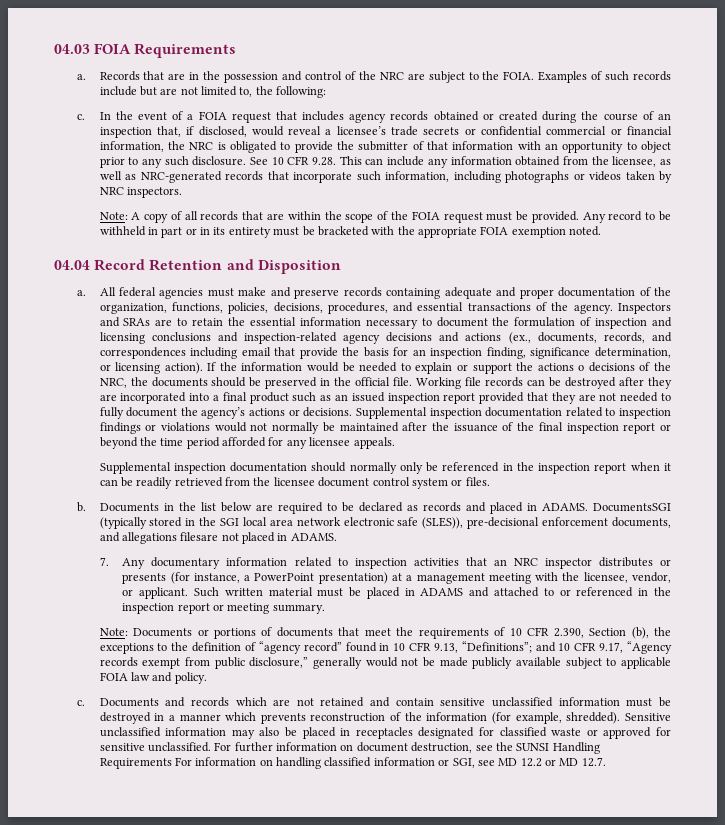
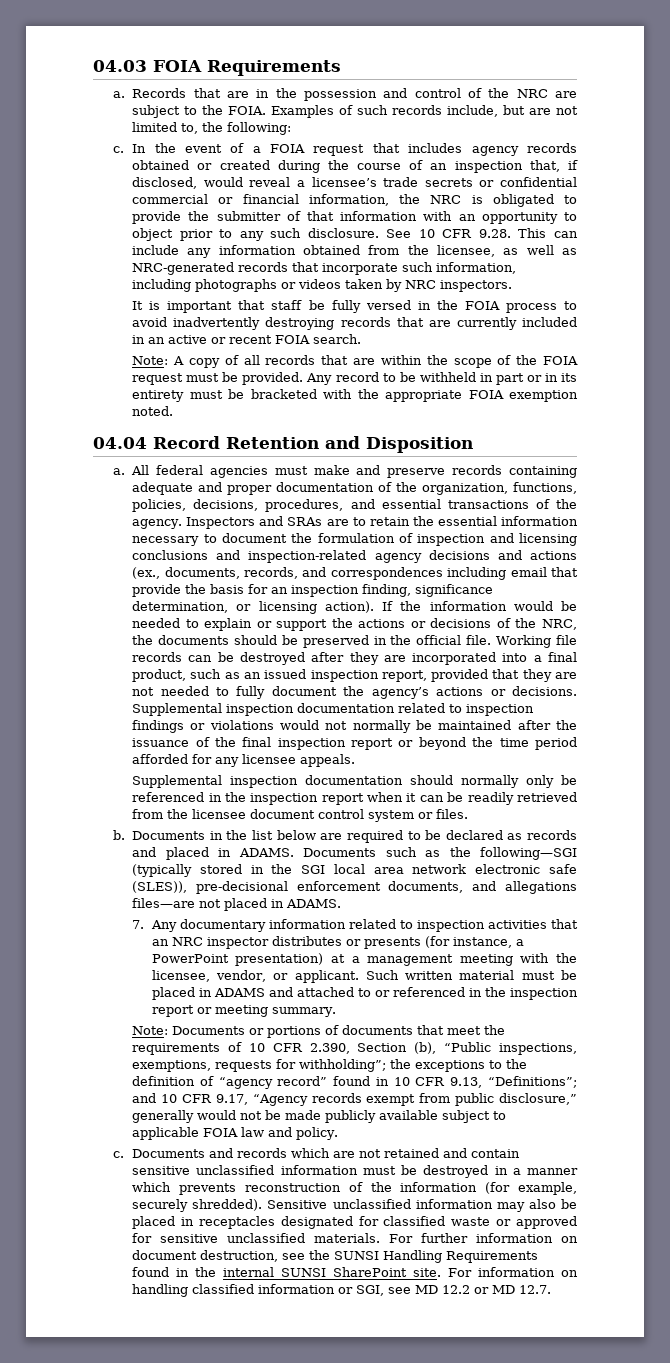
- Examples of such records include but are not limited to, the following:
+ Examples of such records include, but are not limited to, the following:
+ It is important that staff be fully versed in the FOIA process to avoid inadvertently destroying records that are currently included in an active or recent FOIA search.
- If the information would be needed to explain or support the actions o decisions of the NRC, the documents should be preserved in the official file.
+ If the information would be needed to explain or support the actions or decisions of the NRC, the documents should be preserved in the official file.
- Working file records can be destroyed after they are incorporated into a final product such as an issued inspection report provided that they are not needed to fully document the agency’s actions or decisions.
+ Working file records can be destroyed after they are incorporated into a final product, such as an issued inspection report, provided that they are not needed to fully document the agency’s actions or decisions.
- DocumentsSGI (typically stored in the SGI local area network electronic safe (SLES)), pre-decisional enforcement documents, and allegations filesare not placed in ADAMS.
+ Documents such as the following—SGI (typically stored in the SGI local area network electronic safe (SLES)), pre-decisional enforcement documents, and allegations files—are not placed in ADAMS.
- Note: Documents or portions of documents that meet the requirements of 10 CFR 2.390, Section (b), the exceptions to the definition of “agency record” found in 10 CFR 9.13, “Definitions”; and 10 CFR 9.17, “Agency records exempt from public disclosure,” generally would not be made publicly available subject to applicable FOIA law and policy.
+ Note: Documents or portions of documents that meet the requirements of 10 CFR 2.390, Section (b), “Public inspections, exemptions, requests for withholding”; the exceptions to the definition of “agency record” found in 10 CFR 9.13, “Definitions”; and 10 CFR 9.17, “Agency records exempt from public disclosure,” generally would not be made publicly available subject to applicable FOIA law and policy.
- Documents and records which are not retained and contain sensitive unclassified information must be destroyed in a manner which prevents reconstruction of the information (for example, shredded).
+ Documents and records which are not retained and contain sensitive unclassified information must be destroyed in a manner which prevents reconstruction of the information (for example, securely shredded).
- Sensitive unclassified information may also be placed in receptacles designated for classified waste or approved for sensitive unclassified.
+ Sensitive unclassified information may also be placed in receptacles designated for classified waste or approved for sensitive unclassified materials.
- For further information on document destruction, see the SUNSI Handling Requirements For information on handling classified information or SGI, see MD 12.2 or MD 12.7.
+ For further information on document destruction, see the SUNSI Handling Requirements found in the internal SUNSI SharePoint site. For information on handling classified information or SGI, see MD 12.2 or MD 12.7.

